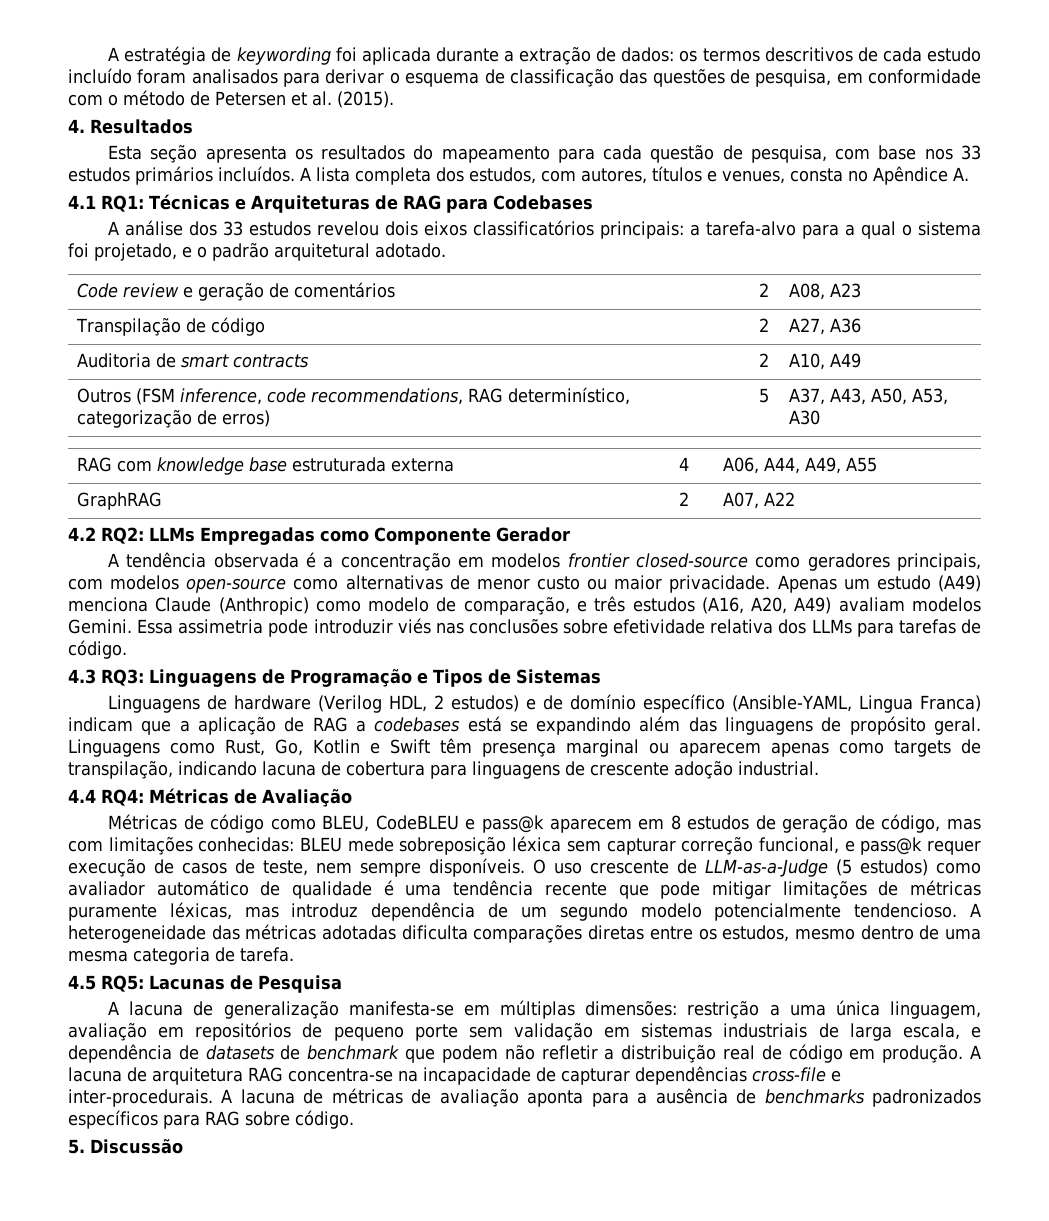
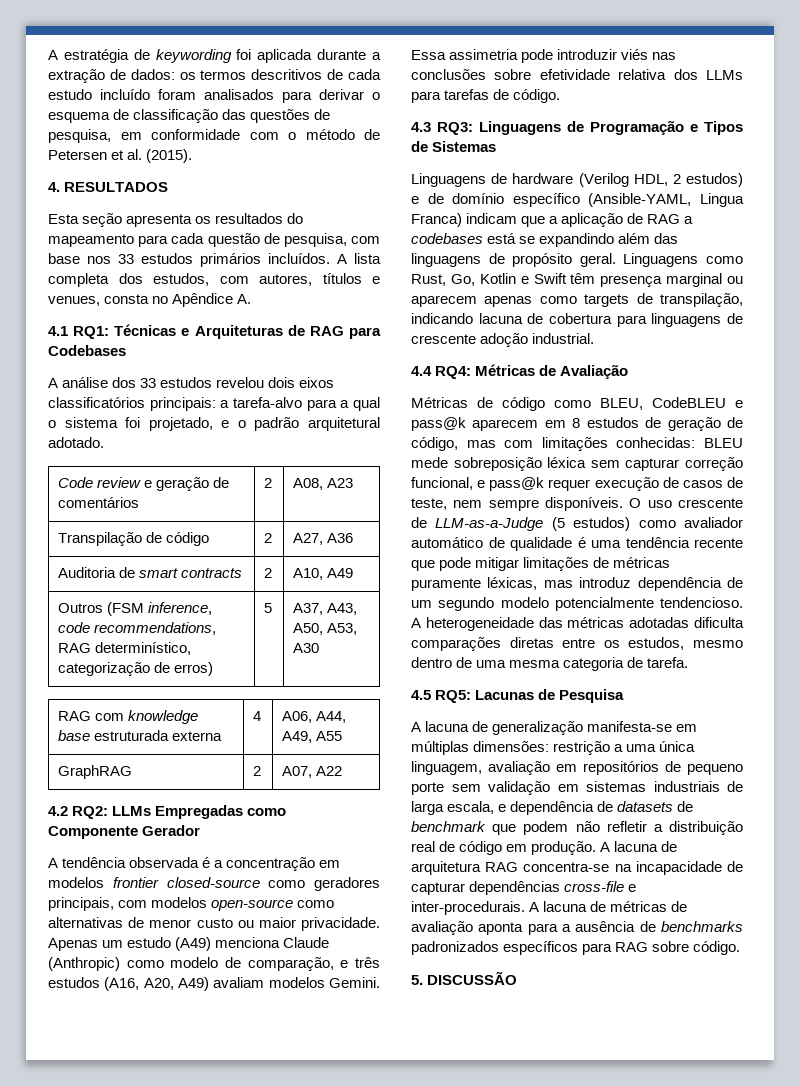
- 4. Resultados
+ 4. RESULTADOS
- 5. Discussão
+ 5. DISCUSSÃO

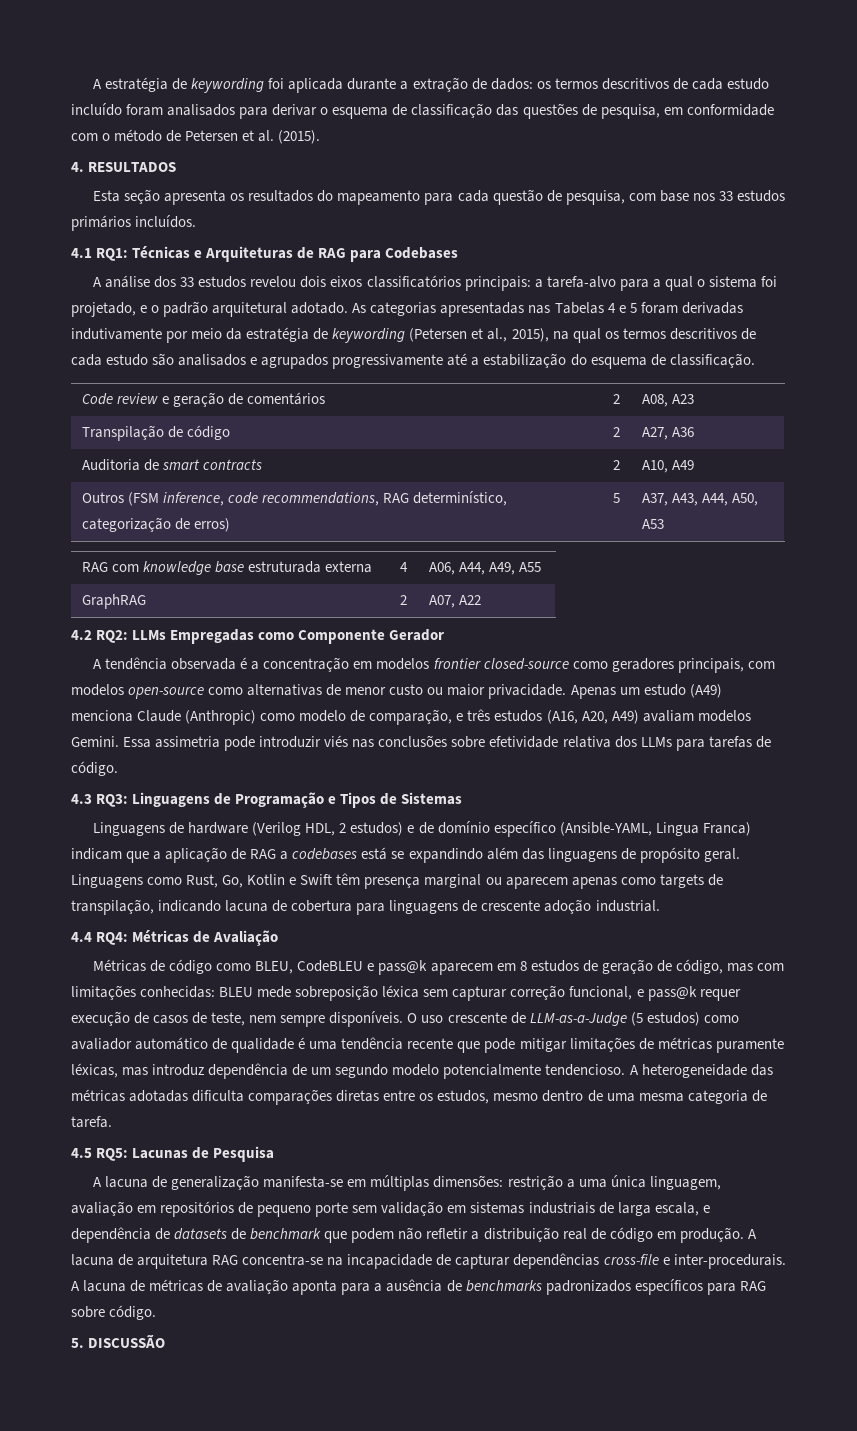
- A lista completa dos estudos, com autores, títulos e venues, consta no Apêndice A.
+ As categorias apresentadas nas Tabelas 4 e 5 foram derivadas indutivamente por meio da estratégia de keywording (Petersen et al., 2015), na qual os termos descritivos de cada estudo são analisados e agrupados progressivamente até a estabilização do esquema de classificação.
- Outros (FSM inference, code recommendations, RAG determinístico, categorização de erros) | 5 | A37, A43, A50, A53, A30
+ Outros (FSM inference, code recommendations, RAG determinístico, categorização de erros) | 5 | A37, A43, A44, A50, A53

